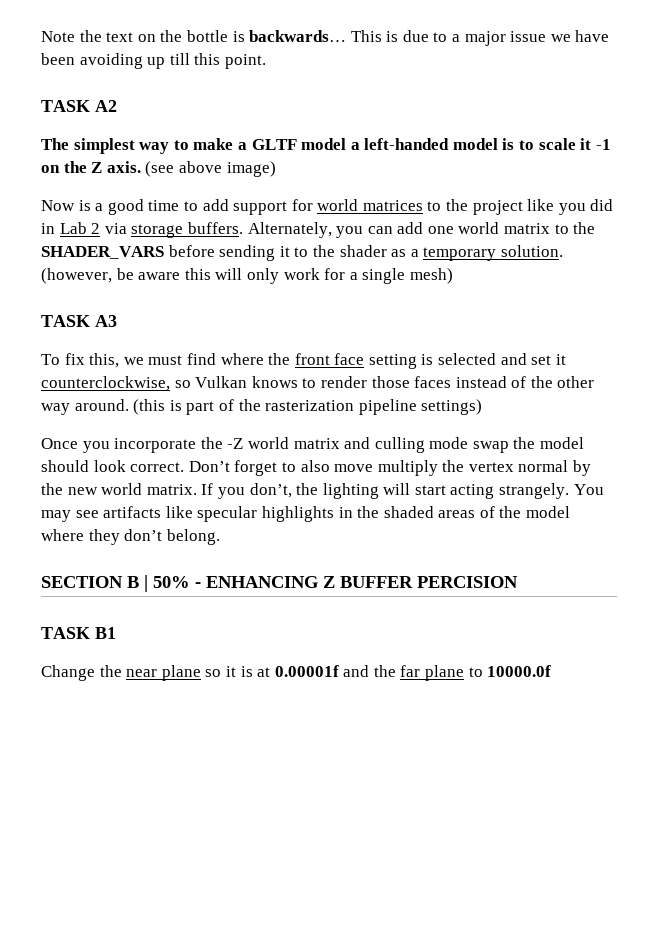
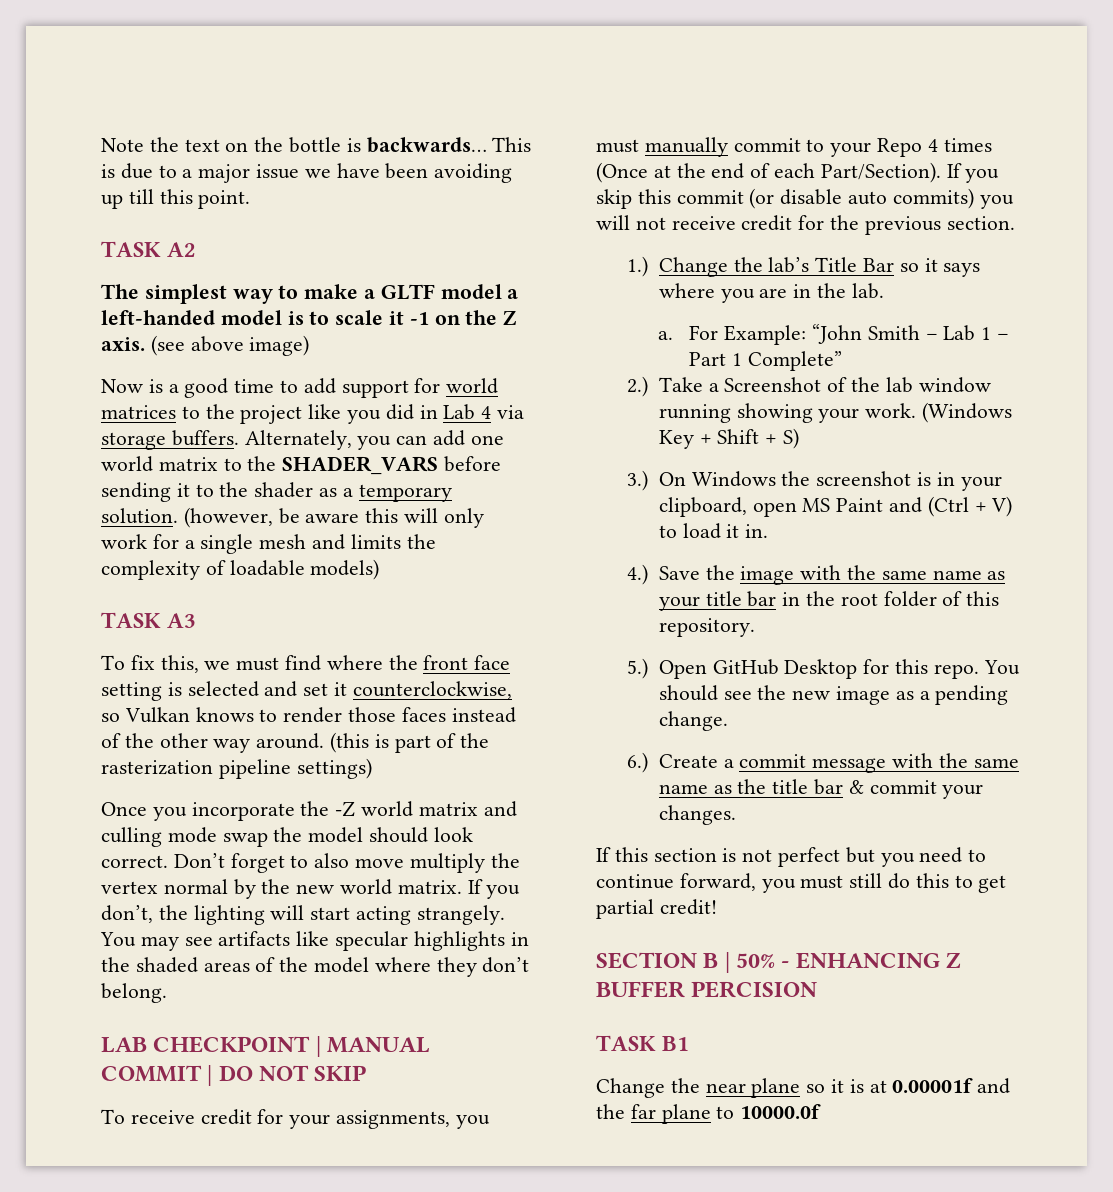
- Now is a good time to add support for world matrices to the project like you did in Lab 2 via storage buffers.
+ Now is a good time to add support for world matrices to the project like you did in Lab 4 via storage buffers.
- (however, be aware this will only work for a single mesh)
+ (however, be aware this will only work for a single mesh and limits the complexity of loadable models)
+ LAB CHECKPOINT | MANUAL COMMIT | DO NOT SKIP
+ To receive credit for your assignments, you must manually commit to your Repo 4 times (Once at the end of each Part/Section). If you skip this commit (or disable auto commits) you will not receive credit for the previous section.
+ 1.) Change the lab’s Title Bar so it says where you are in the lab.
+ a. For Example: “John Smith – Lab 1 – Part 1 Complete”
+ 2.) Take a Screenshot of the lab window running showing your work. (Windows Key + Shift + S)
+ 3.) On Windows the screenshot is in your clipboard, open MS Paint and (Ctrl + V) to load it in.
+ 4.) Save the image with the same name as your title bar in the root folder of this repository.
+ 5.) Open GitHub Desktop for this repo. You should see the new image as a pending change.
+ 6.) Create a commit message with the same name as the title bar & commit your changes.
+ If this section is not perfect but you need to continue forward, you must still do this to get partial credit!

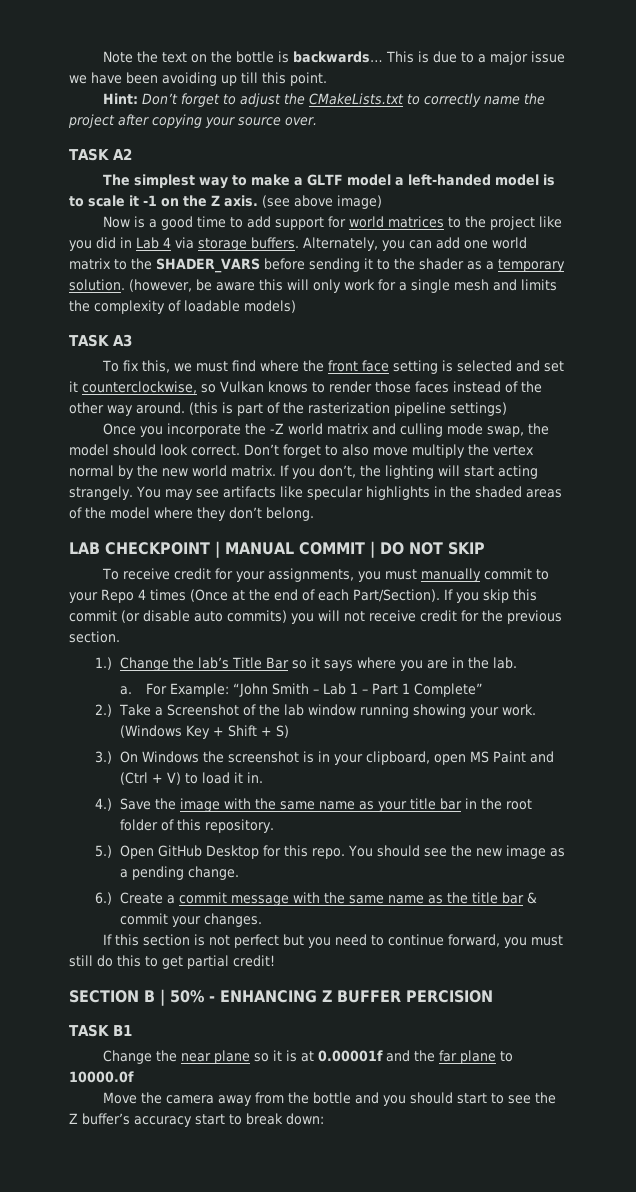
+ Hint: Don’t forget to adjust the CMakeLists.txt to correctly name the project after copying your source over.
- Once you incorporate the -Z world matrix and culling mode swap the model should look correct.
+ Once you incorporate the -Z world matrix and culling mode swap, the model should look correct.
+ Move the camera away from the bottle and you should start to see the Z buffer’s accuracy start to break down:

